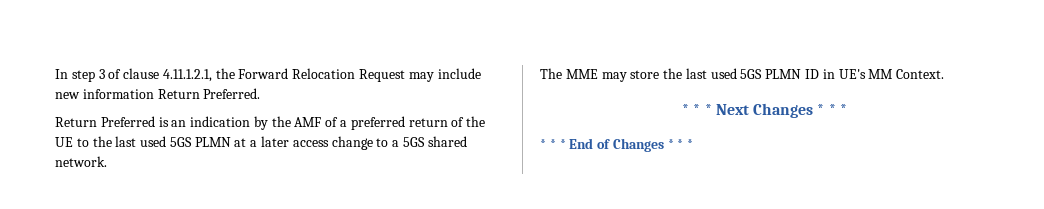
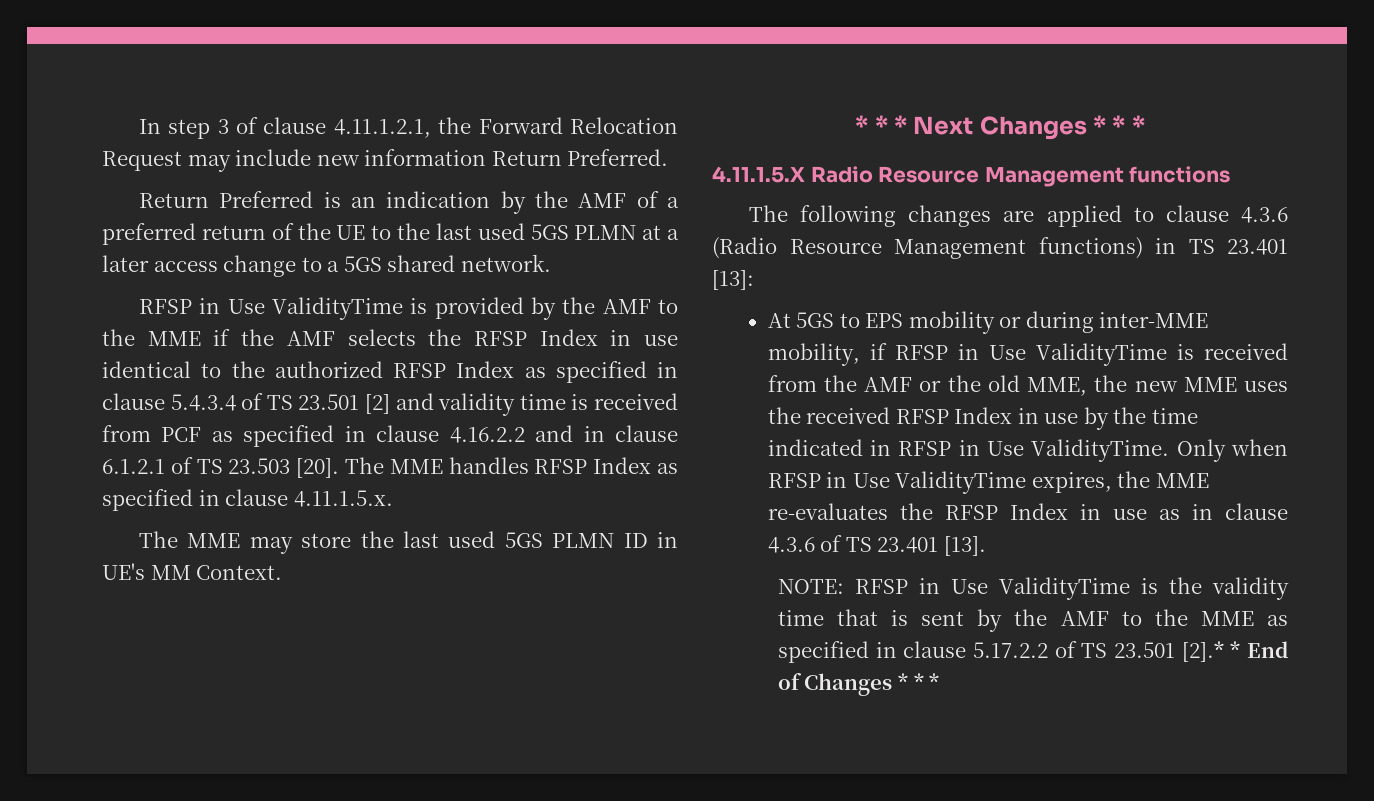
+ RFSP in Use ValidityTime is provided by the AMF to the MME if the AMF selects the RFSP Index in use identical to the authorized RFSP Index as specified in clause 5.4.3.4 of TS 23.501 [2] and validity time is received from PCF as specified in clause 4.16.2.2 and in clause 6.1.2.1 of TS 23.503 [20]. The MME handles RFSP Index as specified in clause 4.11.1.5.x.
- * * * End of Changes * * *
+ 4.11.1.5.X Radio Resource Management functions
+ The following changes are applied to clause 4.3.6 (Radio Resource Management functions) in TS 23.401 [13]:
+ At 5GS to EPS mobility or during inter-MME mobility, if RFSP in Use ValidityTime is received from the AMF or the old MME, the new MME uses the received RFSP Index in use by the time indicated in RFSP in Use ValidityTime. Only when RFSP in Use ValidityTime expires, the MME re-evaluates the RFSP Index in use as in clause 4.3.6 of TS 23.401 [13].
+ NOTE: RFSP in Use ValidityTime is the validity time that is sent by the AMF to the MME as specified in clause 5.17.2.2 of TS 23.501 [2].* * End of Changes * * *

